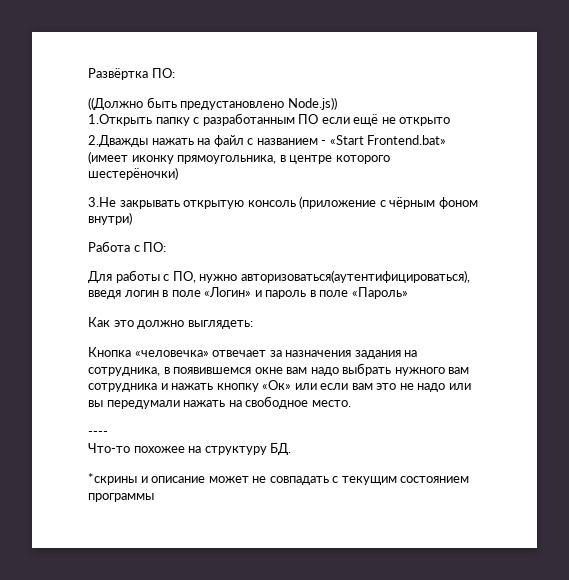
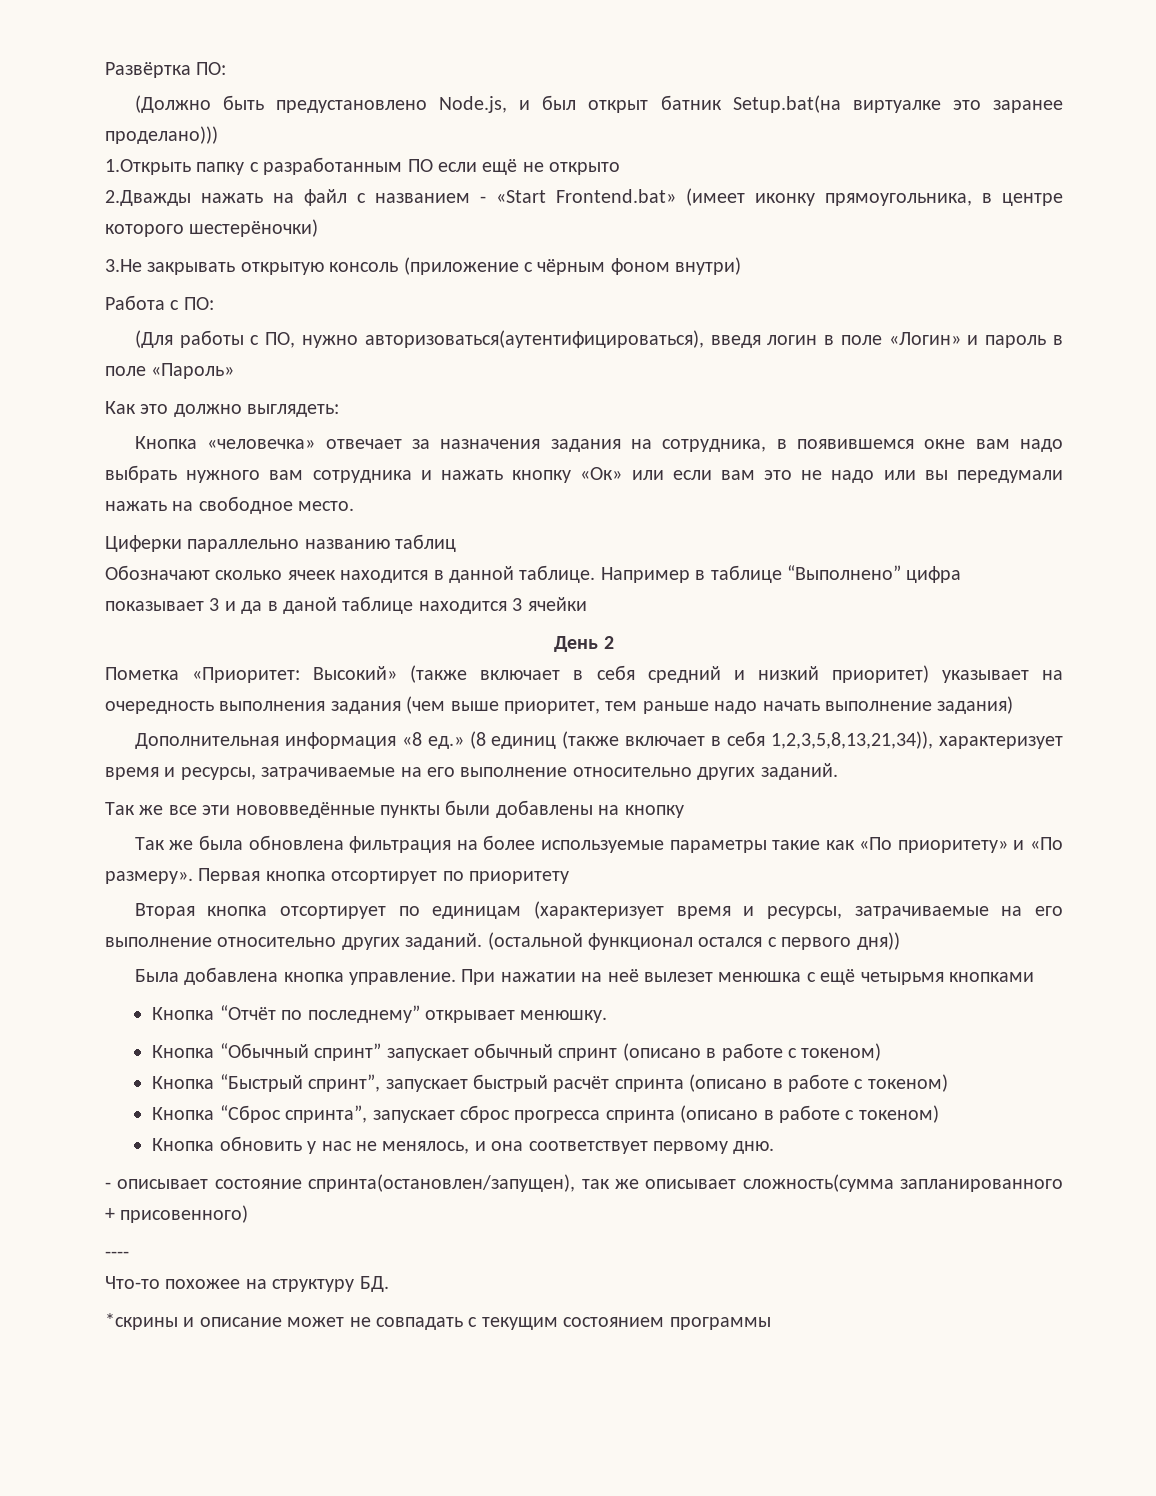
- ((Должно быть предустановлено Node.js))
+ (Должно быть предустановлено Node.js, и был открыт батник Setup.bat(на виртуалке это заранее проделано)))
- Для работы с ПО, нужно авторизоваться(аутентифицироваться), введя логин в поле «Логин» и пароль в поле «Пароль»
+ (Для работы с ПО, нужно авторизоваться(аутентифицироваться), введя логин в поле «Логин» и пароль в поле «Пароль»
+ Циферки параллельно названию таблиц
+ Обозначают сколько ячеек находится в данной таблице. Например в таблице “Выполнено” цифра показывает 3 и да в даной таблице находится 3 ячейки
+ День 2
+ Пометка «Приоритет: Высокий» (также включает в себя средний и низкий приоритет) указывает на очередность выполнения задания (чем выше приоритет, тем раньше надо начать выполнение задания)
+ Дополнительная информация «8 ед.» (8 единиц (также включает в себя 1,2,3,5,8,13,21,34)), характеризует время и ресурсы, затрачиваемые на его выполнение относительно других заданий.
+ Так же все эти нововведённые пункты были добавлены на кнопку
+ Так же была обновлена фильтрация на более используемые параметры такие как «По приоритету» и «По размеру». Первая кнопка отсортирует по приоритету
+ Вторая кнопка отсортирует по единицам (характеризует время и ресурсы, затрачиваемые на его выполнение относительно других заданий. (остальной функционал остался с первого дня))
+ Была добавлена кнопка управление. При нажатии на неё вылезет менюшка с ещё четырьмя кнопками
+ Кнопка “Отчёт по последнему” открывает менюшку.
+ Кнопка “Обычный спринт” запускает обычный спринт (описано в работе с токеном)
+ Кнопка “Быстрый спринт”, запускает быстрый расчёт спринта (описано в работе с токеном)
+ Кнопка “Сброс спринта”, запускает сброс прогресса спринта (описано в работе с токеном)
+ Кнопка обновить у нас не менялось, и она соответствует первому дню.
+ - описывает состояние спринта(остановлен/запущен), так же описывает сложность(сумма запланированного + присовенного)

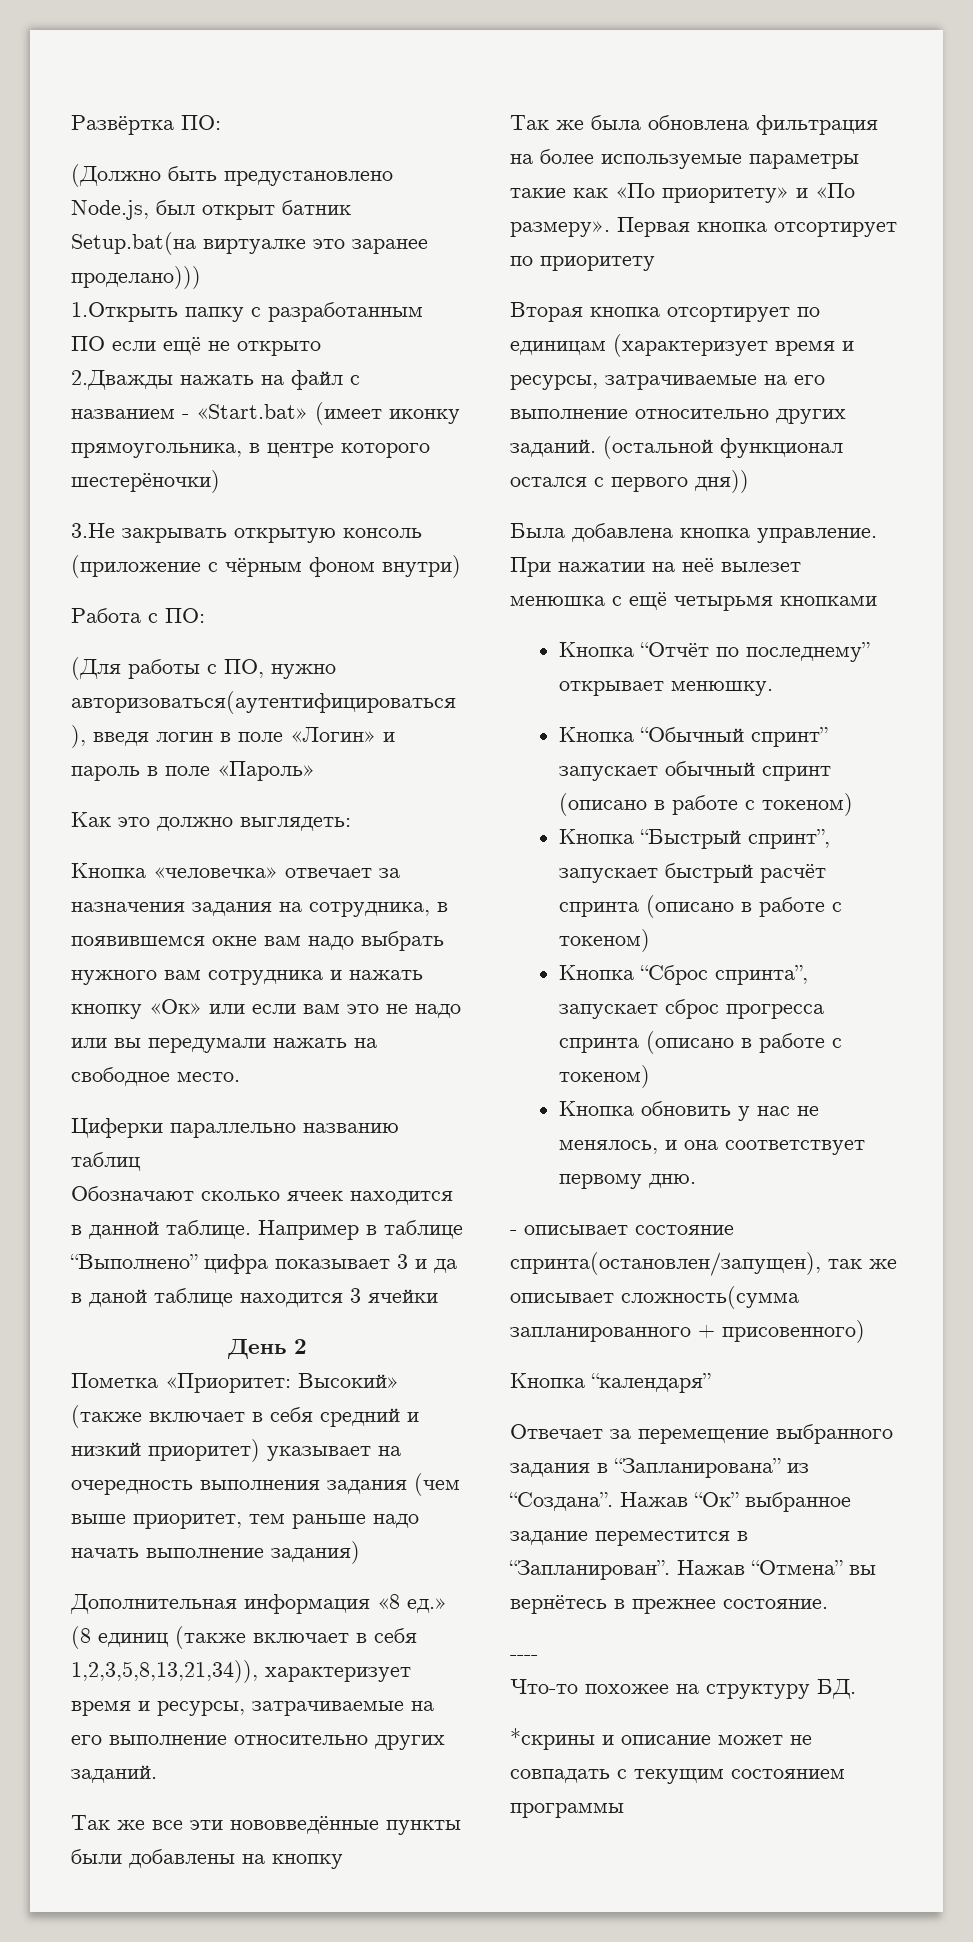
- (Должно быть предустановлено Node.js, и был открыт батник Setup.bat(на виртуалке это заранее проделано)))
+ (Должно быть предустановлено Node.js, был открыт батник Setup.bat(на виртуалке это заранее проделано)))
- 2.Дважды нажать на файл с названием - «Start Frontend.bat» (имеет иконку прямоугольника, в центре которого шестерёночки)
+ 2.Дважды нажать на файл с названием - «Start.bat» (имеет иконку прямоугольника, в центре которого шестерёночки)
+ Кнопка “календаря”
+ Отвечает за перемещение выбранного задания в “Запланирована” из “Создана”. Нажав “Ок” выбранное задание переместится в “Запланирован”. Нажав “Отмена” вы вернётесь в прежнее состояние.

